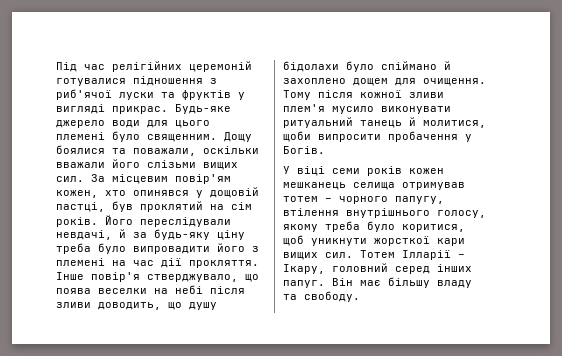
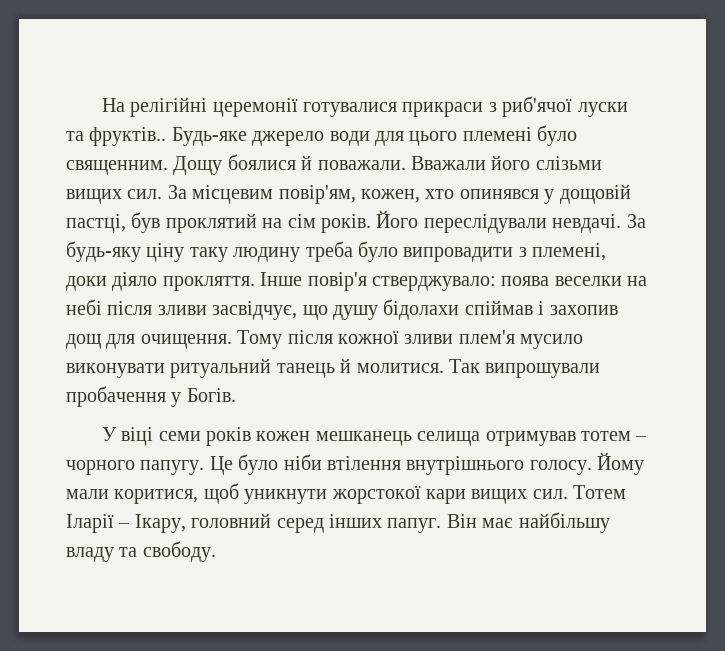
- Під час релігійних церемоній готувалися підношення з риб'ячої луски та фруктів у вигляді прикрас.
+ На релігійні церемонії готувалися прикраси з риб'ячої луски та фруктів..
- Дощу боялися та поважали, оскільки вважали його слізьми вищих сил.
+ Дощу боялися й поважали. Вважали його слізьми вищих сил.
- За місцевим повір'ям кожен, хто опинявся у дощовій пастці, був проклятий на сім років.
+ За місцевим повір'ям, кожен, хто опинявся у дощовій пастці, був проклятий на сім років.
- Його переслідували невдачі, й за будь-яку ціну треба було випровадити його з племені на час дії прокляття.
+ Його переслідували невдачі. За будь-яку ціну таку людину треба було випровадити з племені, доки діяло прокляття.
- Інше повір'я стверджувало, що поява веселки на небі після зливи доводить, що душу бідолахи було спіймано й захоплено дощем для очищення.
+ Інше повір'я стверджувало: поява веселки на небі після зливи засвідчує, що душу бідолахи спіймав і захопив дощ для очищення.
- Тому після кожної зливи плем'я мусило виконувати ритуальний танець й молитися, щоби випросити пробачення у Богів.
+ Тому після кожної зливи плем'я мусило виконувати ритуальний танець й молитися. Так випрошували пробачення у Богів.
- У віці семи років кожен мешканець селища отримував тотем – чорного папугу, втілення внутрішнього голосу, якому треба було коритися, щоб уникнути жорсткої кари вищих сил.
+ У віці семи років кожен мешканець селища отримував тотем – чорного папугу. Це було ніби втілення внутрішнього голосу. Йому мали коритися, щоб уникнути жорстокої кари вищих сил.
- Тотем Ілларії – Ікару, головний серед інших папуг.
+ Тотем Іларії – Ікару, головний серед інших папуг.
- Він має більшу владу та свободу.
+ Він має найбільшу владу та свободу.

